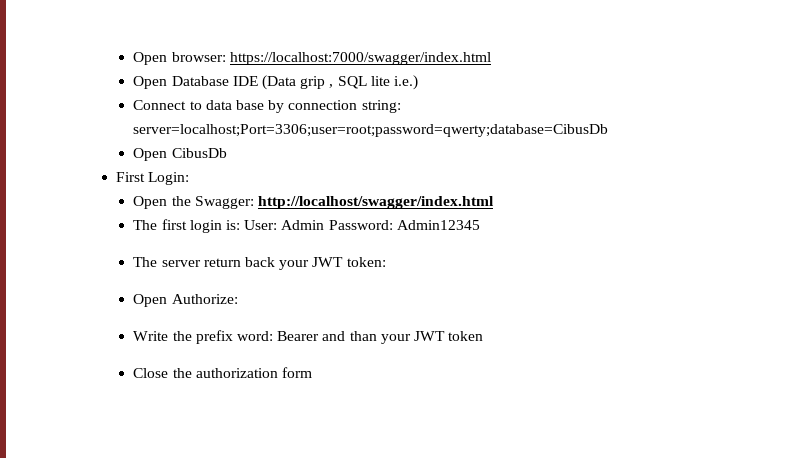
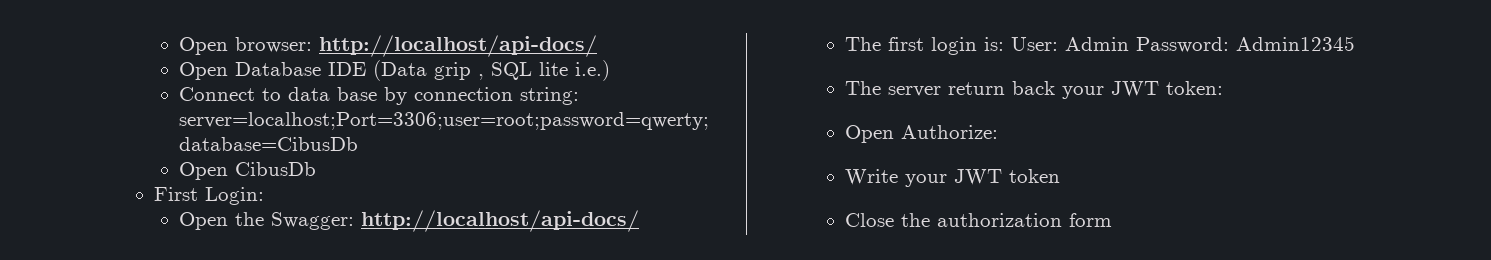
- Open browser: https://localhost:7000/swagger/index.html
+ Open browser: http://localhost/api-docs/
- Open the Swagger: http://localhost/swagger/index.html
+ Open the Swagger: http://localhost/api-docs/
- Write the prefix word: Bearer and than your JWT token
+ Write your JWT token

